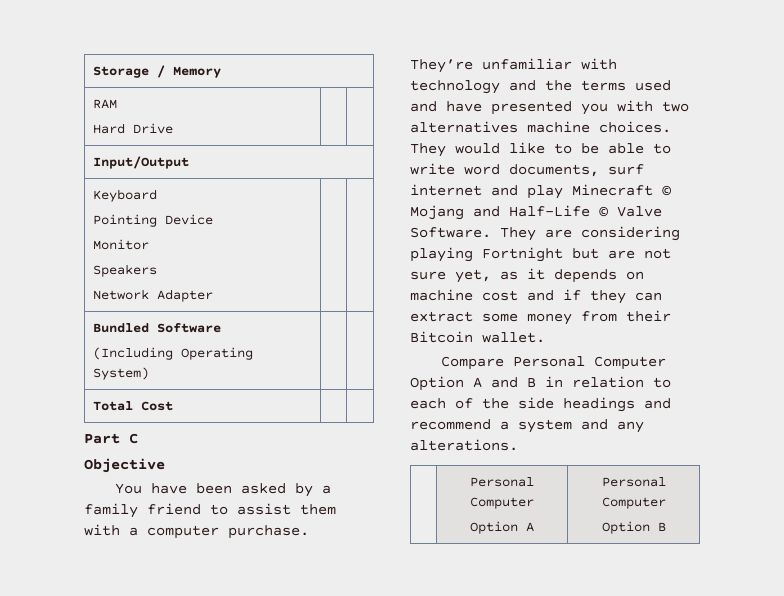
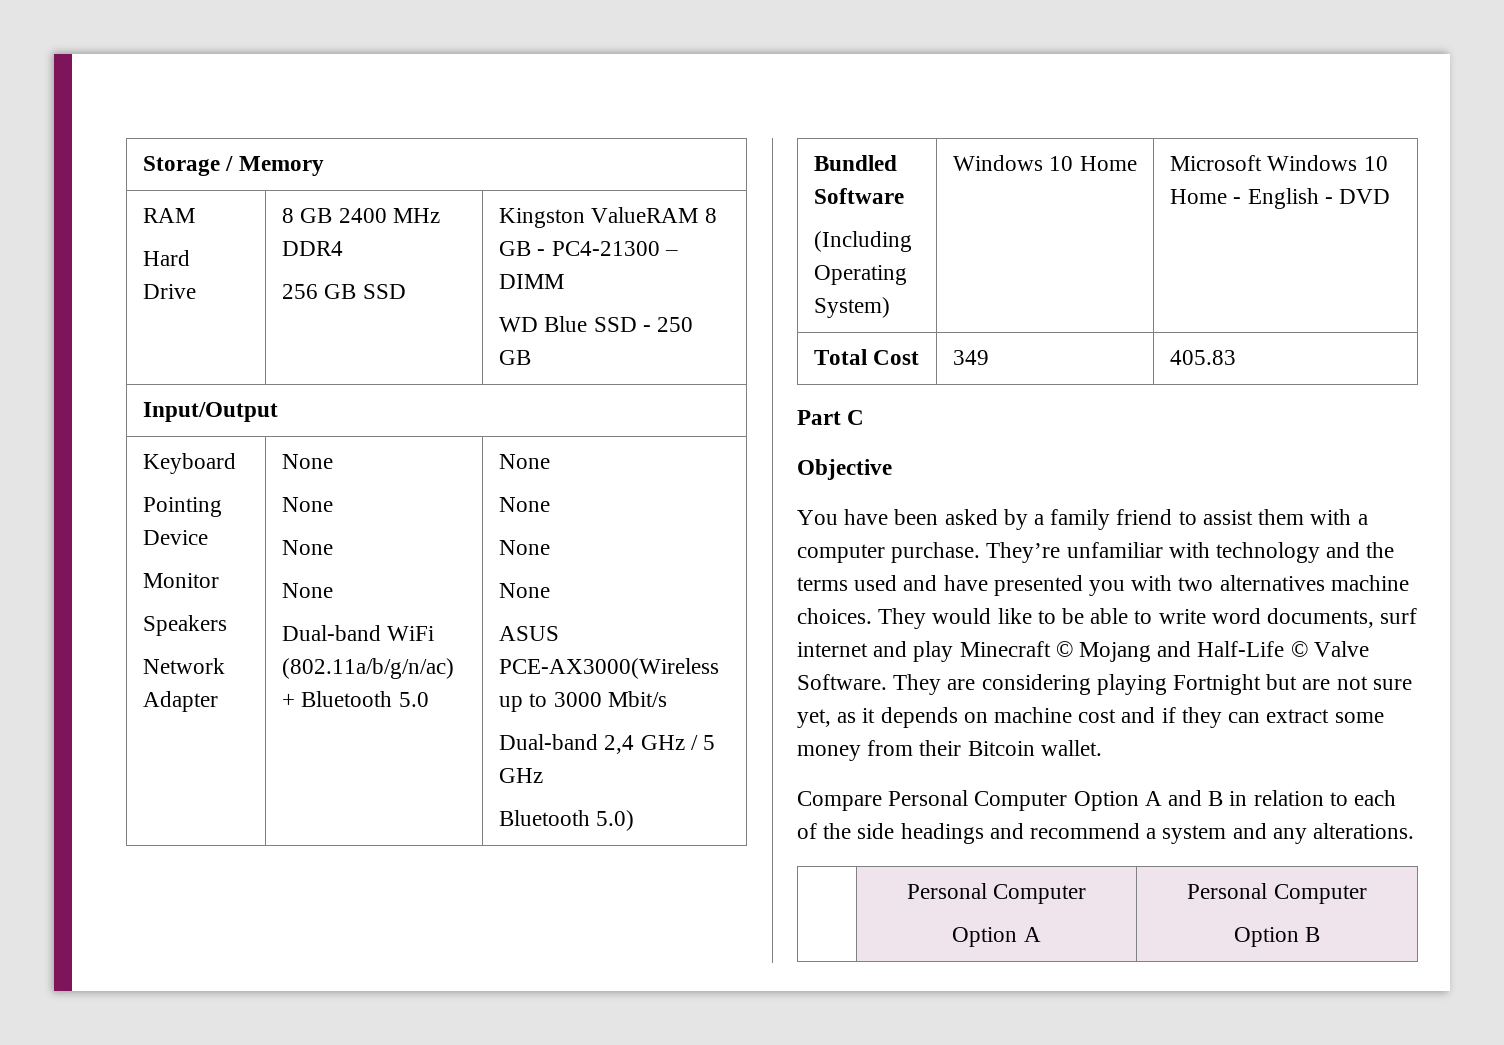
  RAM
- Hard Drive | |
+ Hard Drive | 8 GB 2400 MHz DDR4
+ 256 GB SSD | Kingston ValueRAM 8 GB - PC4-21300 – DIMM
+ WD Blue SSD - 250 GB
  Keyboard
  Pointing Device
  Monitor
  Speakers
- Network Adapter | |
+ Network Adapter | None
+ None
+ None
+ None
+ Dual-band WiFi (802.11a/b/g/n/ac) + Bluetooth 5.0 | None
+ None
+ None
+ None
+ ASUS PCE-AX3000(Wireless up to 3000 Mbit/s
+ Dual-band 2,4 GHz / 5 GHz
+ Bluetooth 5.0)
  Bundled Software
- (Including Operating System) | |
+ (Including Operating System) | Windows 10 Home | Microsoft Windows 10 Home - English - DVD
- Total Cost | |
+ Total Cost | 349 | 405.83

